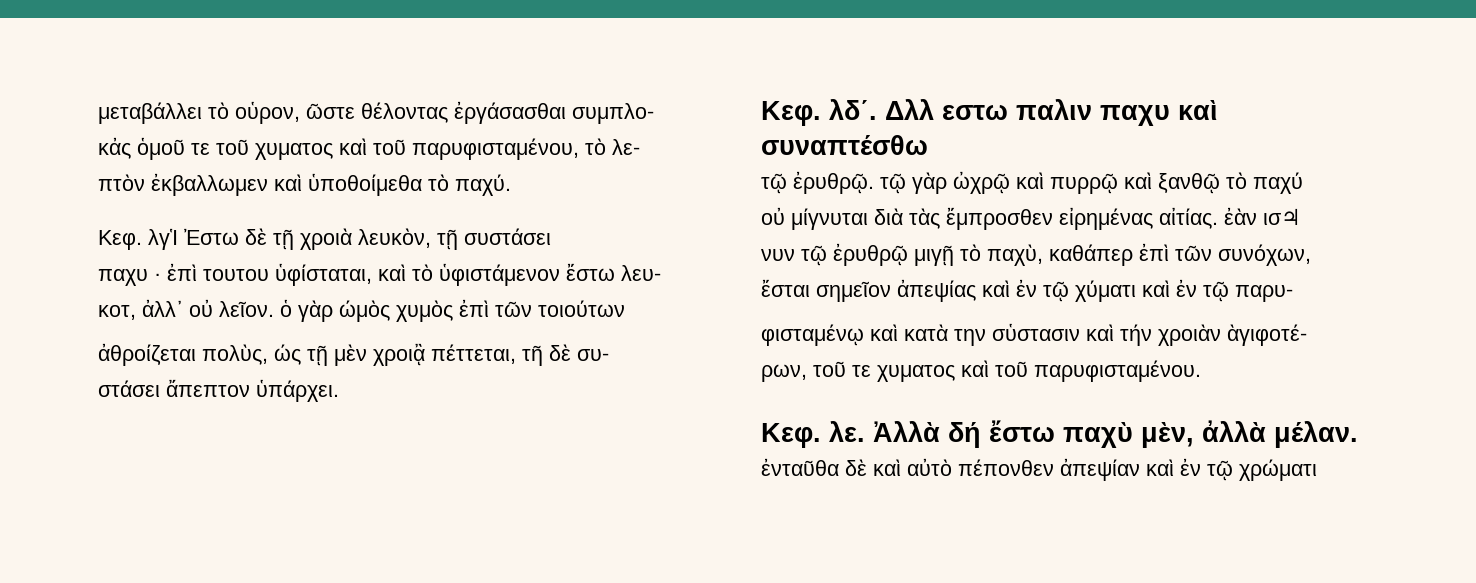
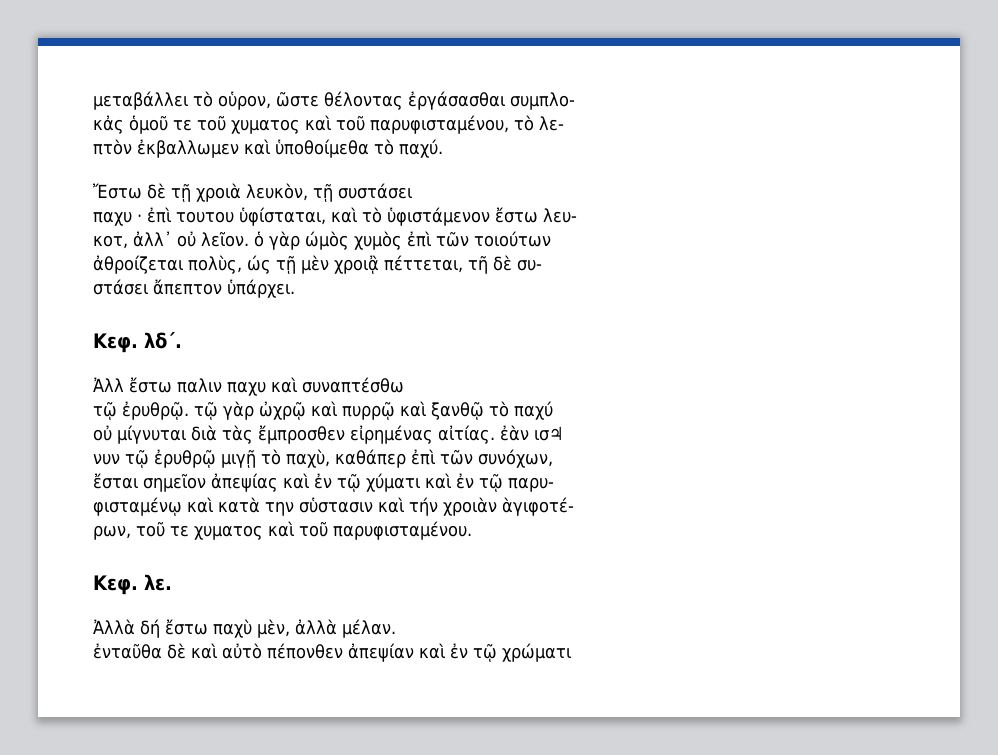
- Κεφ. λγἹ Ἐστω δὲ τῇ χροιὰ λευκὸν, τῇ συστάσει
+ Ἔστω δὲ τῇ χροιὰ λευκὸν, τῇ συστάσει
- Κεφ. λδ΄. Δλλ εστω παλιν παχυ καὶ συναπτέσθω
+ Κεφ. λδ΄.
+ Ἀλλ ἔστω παλιν παχυ καὶ συναπτέσθω
- Κεφ. λε. Ἀλλὰ δή ἔστω παχὺ μὲν, ἀλλὰ μέλαν.
+ Κεφ. λε.
+ Ἀλλὰ δή ἔστω παχὺ μὲν, ἀλλὰ μέλαν.

